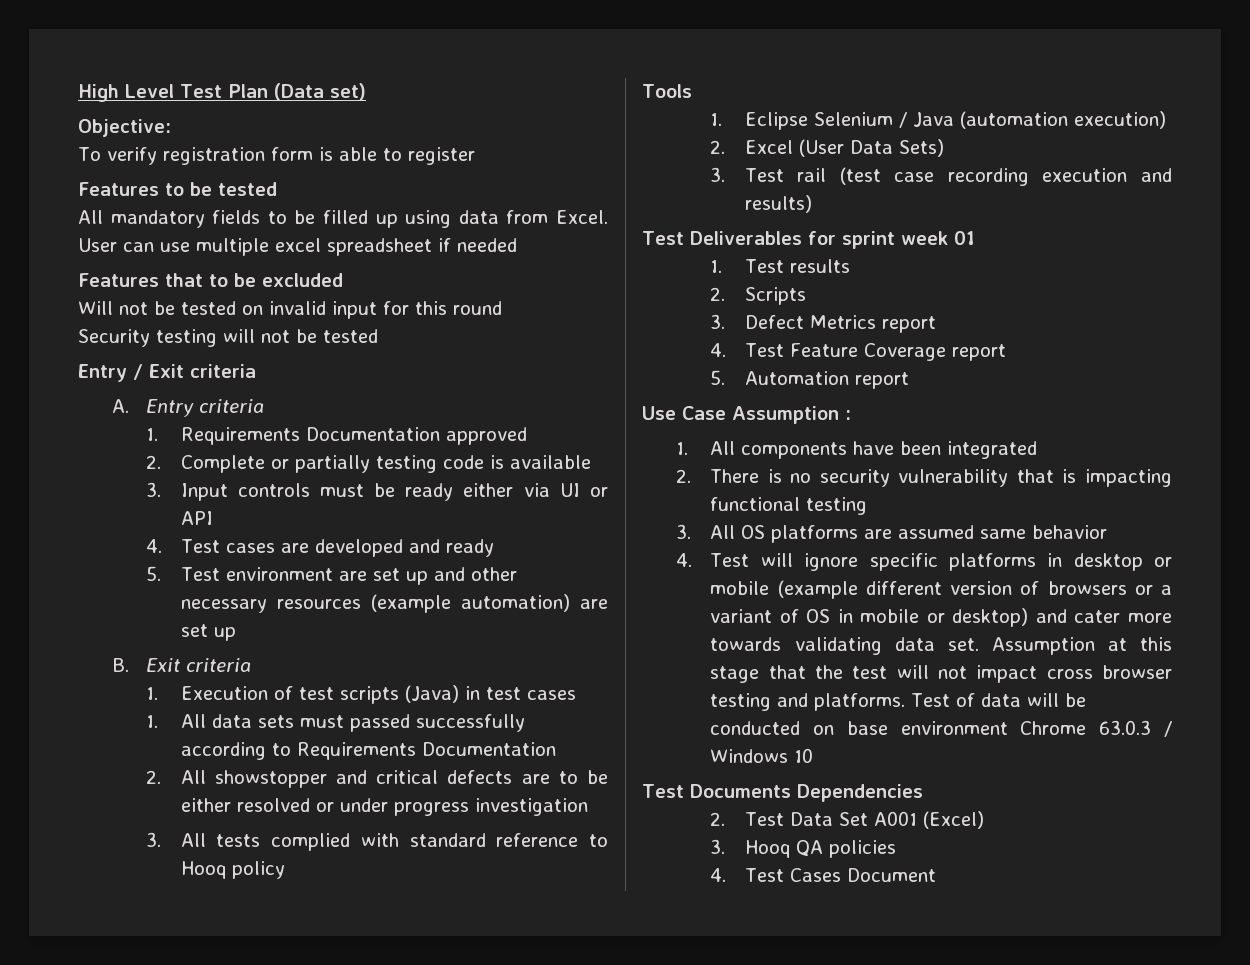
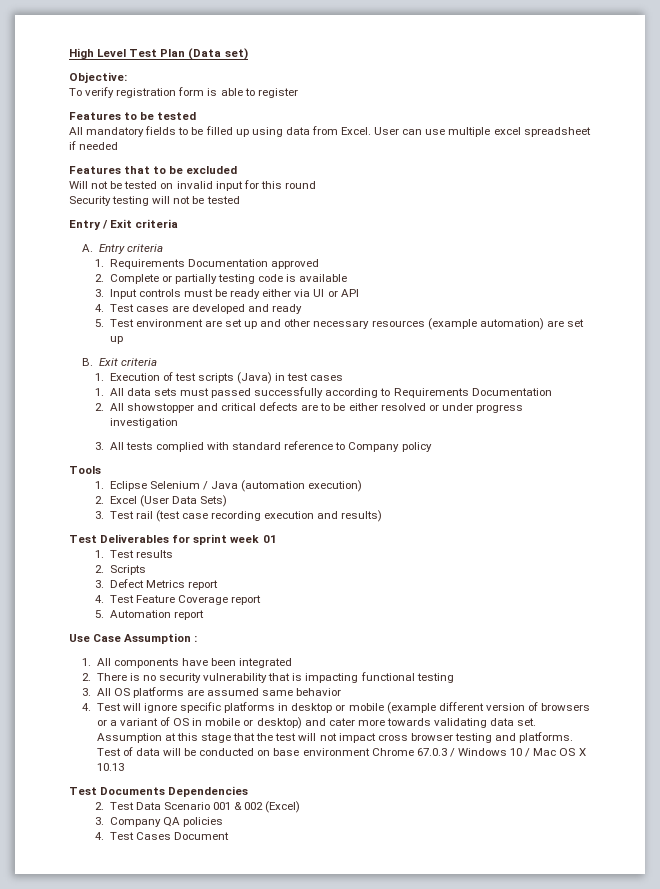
- 3. All tests complied with standard reference to Hooq policy
+ 3. All tests complied with standard reference to Company policy
- Test of data will be conducted on base environment Chrome 63.0.3 / Windows 10
+ Test of data will be conducted on base environment Chrome 67.0.3 / Windows 10 / Mac OS X 10.13
- 2. Test Data Set A001 (Excel)
+ 2. Test Data Scenario 001 & 002 (Excel)
- 3. Hooq QA policies
+ 3. Company QA policies

